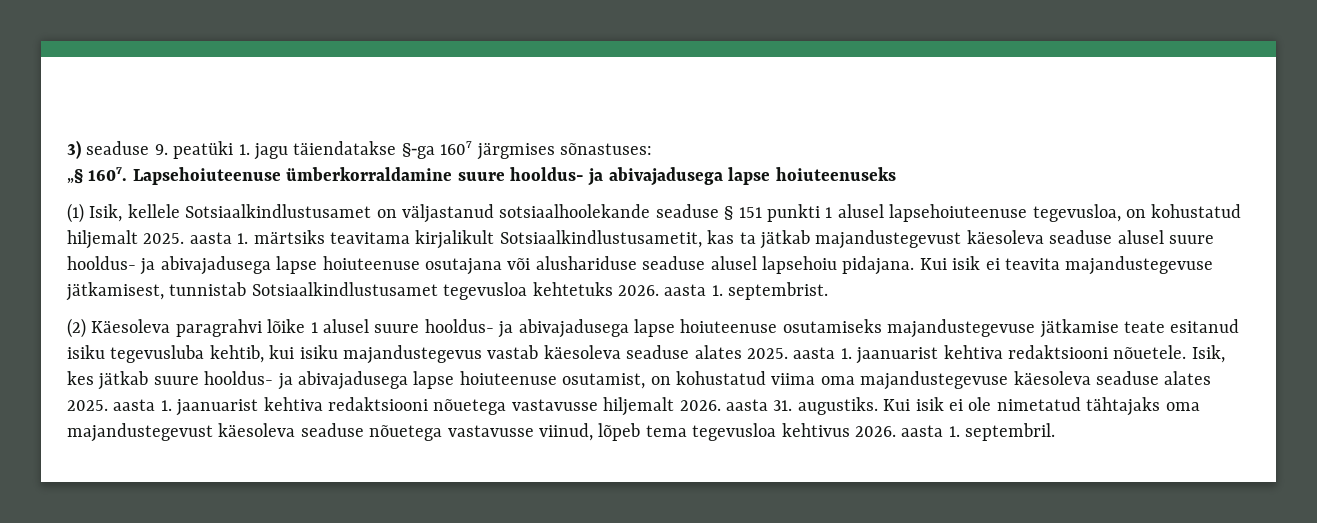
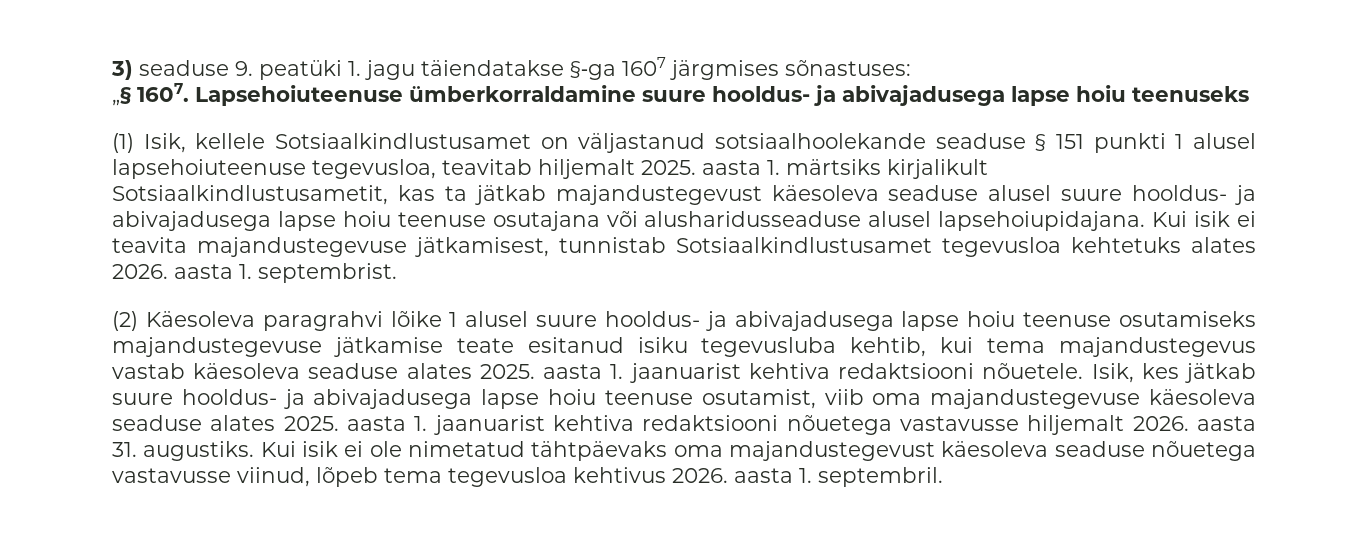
- Lapsehoiuteenuse ümberkorraldamine suure hooldus- ja abivajadusega lapse hoiuteenuseks
+ Lapsehoiuteenuse ümberkorraldamine suure hooldus- ja abivajadusega lapse hoiu teenuseks
- (1) Isik, kellele Sotsiaalkindlustusamet on väljastanud sotsiaalhoolekande seaduse § 151 punkti 1 alusel lapsehoiuteenuse tegevusloa, on kohustatud hiljemalt 2025. aasta 1. märtsiks teavitama kirjalikult Sotsiaalkindlustusametit, kas ta jätkab majandustegevust käesoleva seaduse alusel suure hooldus- ja abivajadusega lapse hoiuteenuse osutajana või alushariduse seaduse alusel lapsehoiu pidajana.
+ (1) Isik, kellele Sotsiaalkindlustusamet on väljastanud sotsiaalhoolekande seaduse § 151 punkti 1 alusel lapsehoiuteenuse tegevusloa, teavitab hiljemalt 2025. aasta 1. märtsiks kirjalikult Sotsiaalkindlustusametit, kas ta jätkab majandustegevust käesoleva seaduse alusel suure hooldus- ja abivajadusega lapse hoiu teenuse osutajana või alusharidusseaduse alusel lapsehoiupidajana.
- Kui isik ei teavita majandustegevuse jätkamisest, tunnistab Sotsiaalkindlustusamet tegevusloa kehtetuks 2026. aasta 1. septembrist.
+ Kui isik ei teavita majandustegevuse jätkamisest, tunnistab Sotsiaalkindlustusamet tegevusloa kehtetuks alates 2026. aasta 1. septembrist.
- (2) Käesoleva paragrahvi lõike 1 alusel suure hooldus- ja abivajadusega lapse hoiuteenuse osutamiseks majandustegevuse jätkamise teate esitanud isiku tegevusluba kehtib, kui isiku majandustegevus vastab käesoleva seaduse alates 2025. aasta 1. jaanuarist kehtiva redaktsiooni nõuetele.
+ (2) Käesoleva paragrahvi lõike 1 alusel suure hooldus- ja abivajadusega lapse hoiu teenuse osutamiseks majandustegevuse jätkamise teate esitanud isiku tegevusluba kehtib, kui tema majandustegevus vastab käesoleva seaduse alates 2025. aasta 1. jaanuarist kehtiva redaktsiooni nõuetele.
- Isik, kes jätkab suure hooldus- ja abivajadusega lapse hoiuteenuse osutamist, on kohustatud viima oma majandustegevuse käesoleva seaduse alates 2025. aasta 1. jaanuarist kehtiva redaktsiooni nõuetega vastavusse hiljemalt 2026. aasta 31. augustiks.
+ Isik, kes jätkab suure hooldus- ja abivajadusega lapse hoiu teenuse osutamist, viib oma majandustegevuse käesoleva seaduse alates 2025. aasta 1. jaanuarist kehtiva redaktsiooni nõuetega vastavusse hiljemalt 2026. aasta 31. augustiks.
- Kui isik ei ole nimetatud tähtajaks oma majandustegevust käesoleva seaduse nõuetega vastavusse viinud, lõpeb tema tegevusloa kehtivus 2026. aasta 1. septembril.
+ Kui isik ei ole nimetatud tähtpäevaks oma majandustegevust käesoleva seaduse nõuetega vastavusse viinud, lõpeb tema tegevusloa kehtivus 2026. aasta 1. septembril.

